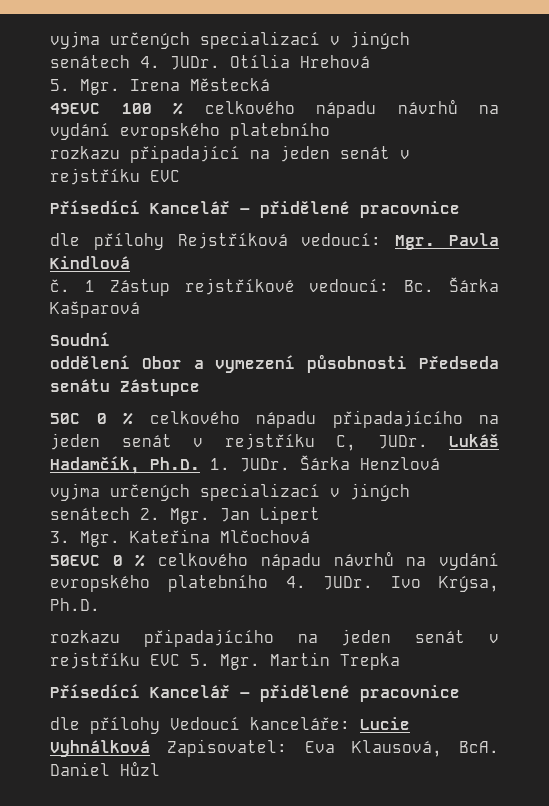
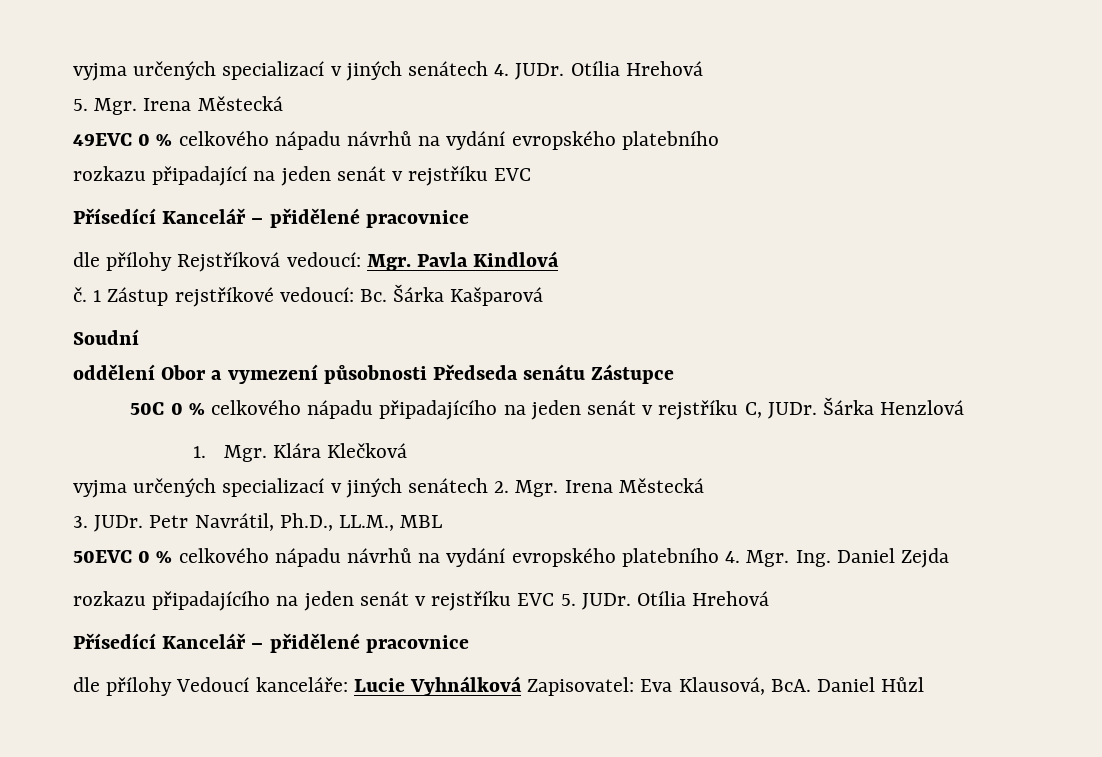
- 49EVC 100 % celkového nápadu návrhů na vydání evropského platebního
+ 49EVC 0 % celkového nápadu návrhů na vydání evropského platebního
- Lukáš Hadamčík, Ph.D. 1. JUDr. Šárka Henzlová
+ Šárka Henzlová
+ 1. Mgr. Klára Klečková
- vyjma určených specializací v jiných senátech 2. Mgr. Jan Lipert
+ vyjma určených specializací v jiných senátech 2. Mgr. Irena Městecká
- 3. Mgr. Kateřina Mlčochová
+ 3. JUDr. Petr Navrátil, Ph.D., LL.M., MBL
- 50EVC 0 % celkového nápadu návrhů na vydání evropského platebního 4. JUDr. Ivo Krýsa, Ph.D.
+ 50EVC 0 % celkového nápadu návrhů na vydání evropského platebního 4. Mgr. Ing. Daniel Zejda
- rozkazu připadajícího na jeden senát v rejstříku EVC 5. Mgr. Martin Trepka
+ rozkazu připadajícího na jeden senát v rejstříku EVC 5. JUDr. Otília Hrehová

